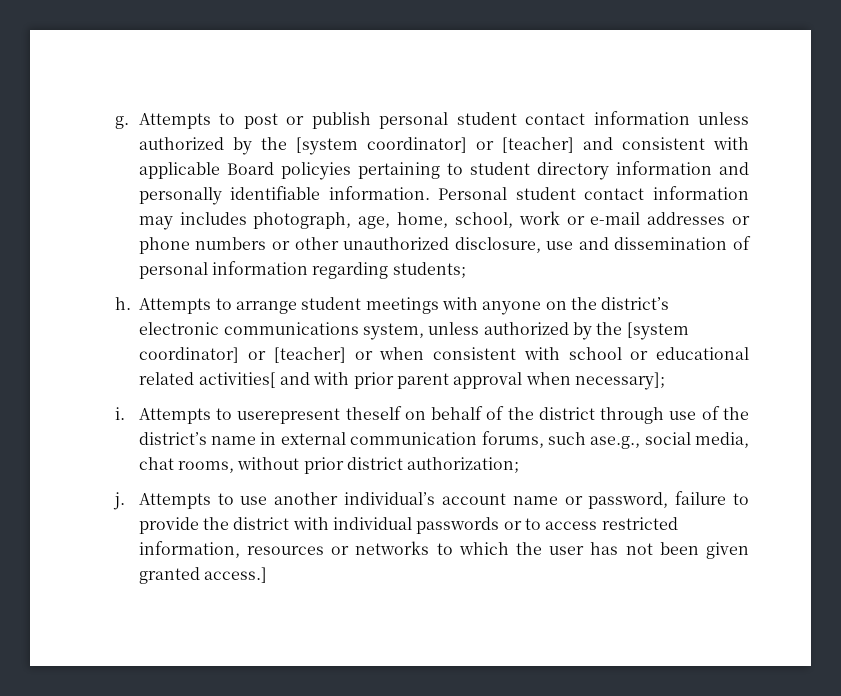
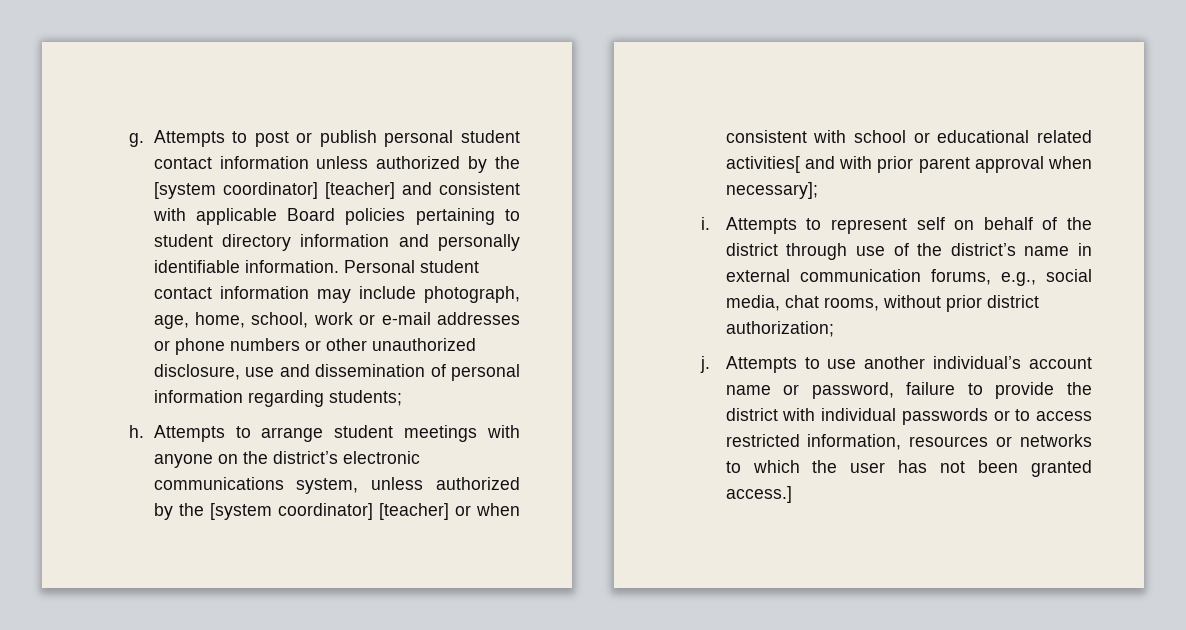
- Attempts to post or publish personal student contact information unless authorized by the [system coordinator] or [teacher] and consistent with applicable Board policyies pertaining to student directory information and personally identifiable information.
+ Attempts to post or publish personal student contact information unless authorized by the [system coordinator] [teacher] and consistent with applicable Board policies pertaining to student directory information and personally identifiable information.
- Personal student contact information may includes photograph, age, home, school, work or e-mail addresses or phone numbers or other unauthorized disclosure, use and dissemination of personal information regarding students;
+ Personal student contact information may include photograph, age, home, school, work or e-mail addresses or phone numbers or other unauthorized disclosure, use and dissemination of personal information regarding students;
- Attempts to arrange student meetings with anyone on the district’s electronic communications system, unless authorized by the [system coordinator] or [teacher] or when consistent with school or educational related activities[ and with prior parent approval when necessary];
+ Attempts to arrange student meetings with anyone on the district’s electronic communications system, unless authorized by the [system coordinator] [teacher] or when consistent with school or educational related activities[ and with prior parent approval when necessary];
- Attempts to userepresent theself on behalf of the district through use of the district’s name in external communication forums, such ase.g., social media, chat rooms, without prior district authorization;
+ Attempts to represent self on behalf of the district through use of the district’s name in external communication forums, e.g., social media, chat rooms, without prior district authorization;
- Attempts to use another individual’s account name or password, failure to provide the district with individual passwords or to access restricted information, resources or networks to which the user has not been given granted access.]
+ Attempts to use another individual’s account name or password, failure to provide the district with individual passwords or to access restricted information, resources or networks to which the user has not been granted access.]

